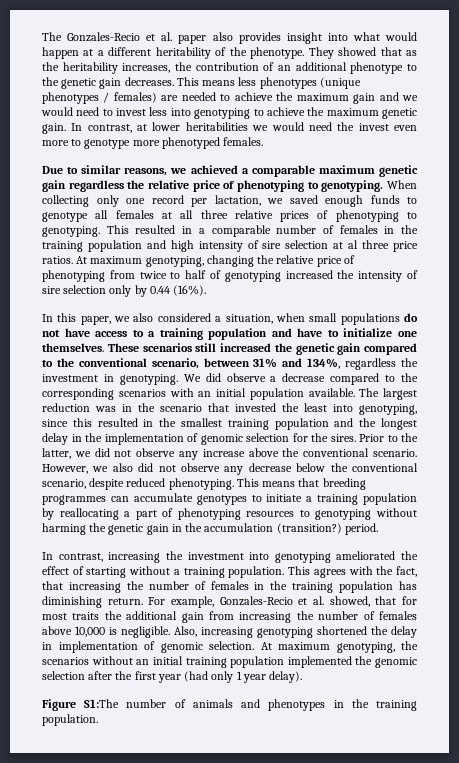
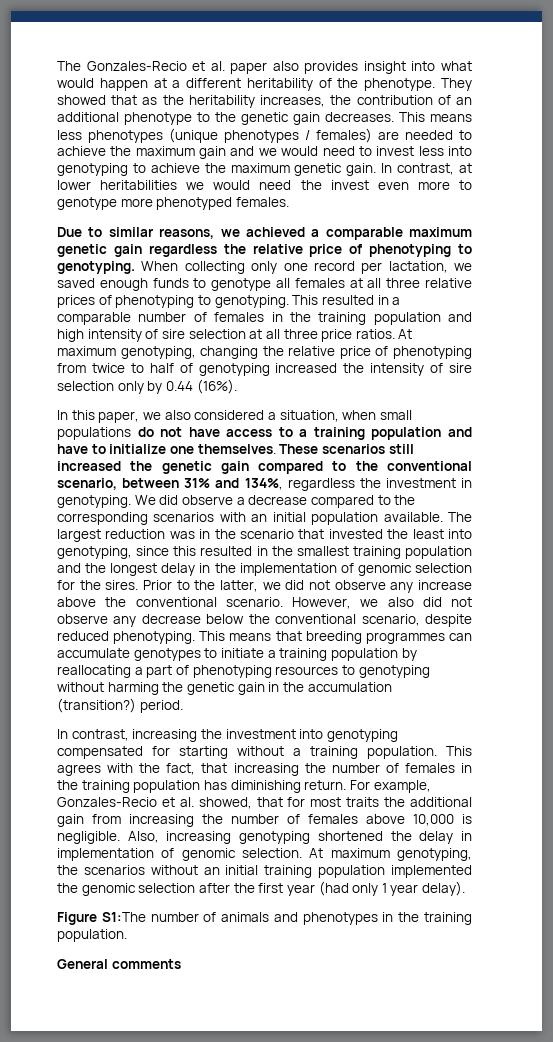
- This resulted in a comparable number of females in the training population and high intensity of sire selection at al three price ratios.
+ This resulted in a comparable number of females in the training population and high intensity of sire selection at all three price ratios.
- In contrast, increasing the investment into genotyping ameliorated the effect of starting without a training population.
+ In contrast, increasing the investment into genotyping compensated for starting without a training population.
+ General comments

